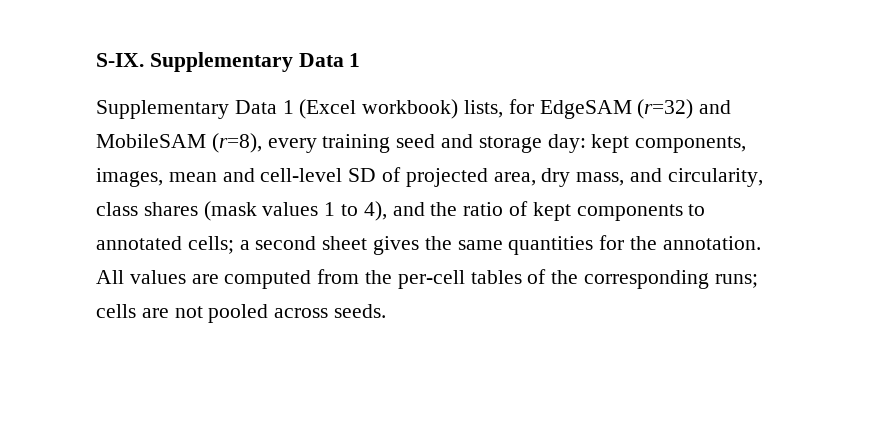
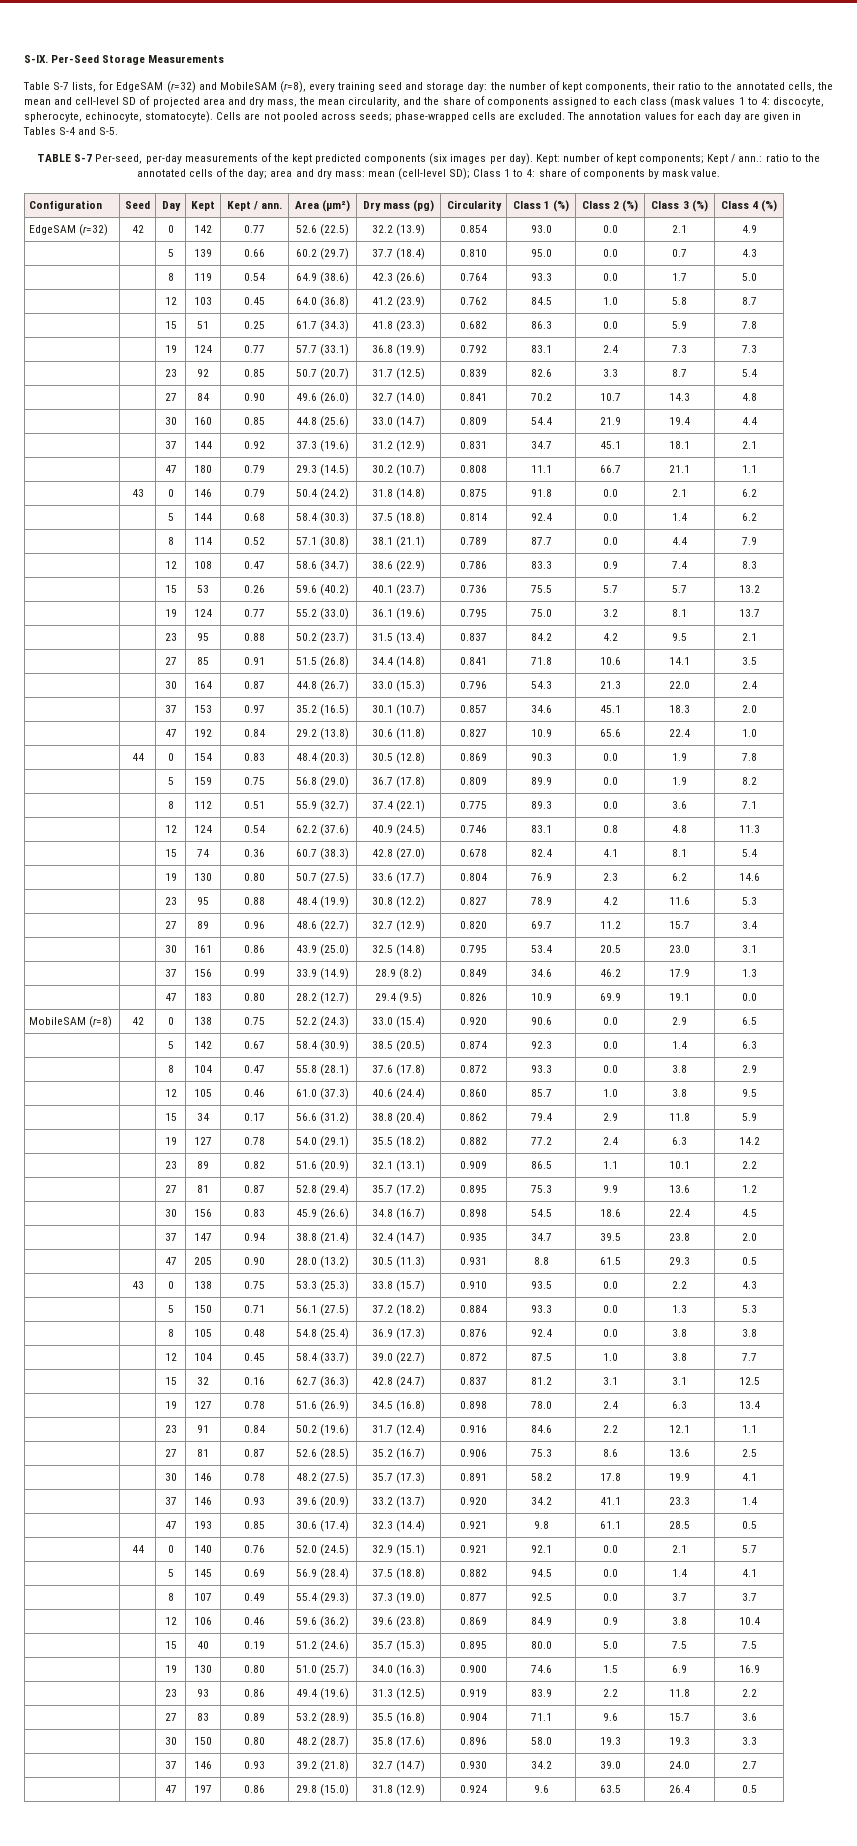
- S-IX. Supplementary Data 1
- Supplementary Data 1 (Excel workbook) lists, for EdgeSAM (r=32) and MobileSAM (r=8), every training seed and storage day: kept components, images, mean and cell-level SD of projected area, dry mass, and circularity, class shares (mask values 1 to 4), and the ratio of kept components to annotated cells; a second sheet gives the same quantities for the annotation. All values are computed from the per-cell tables of the corresponding runs; cells are not pooled across seeds.
+ S-IX. Per-Seed Storage Measurements
+ Table S-7 lists, for EdgeSAM (r=32) and MobileSAM (r=8), every training seed and storage day: the number of kept components, their ratio to the annotated cells, the mean and cell-level SD of projected area and dry mass, the mean circularity, and the share of components assigned to each class (mask values 1 to 4: discocyte, spherocyte, echinocyte, stomatocyte). Cells are not pooled across seeds; phase-wrapped cells are excluded. The annotation values for each day are given in Tables S-4 and S-5.
+ TABLE S-7 Per-seed, per-day measurements of the kept predicted components (six images per day). Kept: number of kept components; Kept / ann.: ratio to the annotated cells of the day; area and dry mass: mean (cell-level SD); Class 1 to 4: share of components by mask value.
+ Configuration | Seed | Day | Kept | Kept / ann. | Area (µm²) | Dry mass (pg) | Circularity | Class 1 (%) | Class 2 (%) | Class 3 (%) | Class 4 (%)
+ EdgeSAM (r=32) | 42 | 0 | 142 | 0.77 | 52.6 (22.5) | 32.2 (13.9) | 0.854 | 93.0 | 0.0 | 2.1 | 4.9
+ | | 5 | 139 | 0.66 | 60.2 (29.7) | 37.7 (18.4) | 0.810 | 95.0 | 0.0 | 0.7 | 4.3
+ | | 8 | 119 | 0.54 | 64.9 (38.6) | 42.3 (26.6) | 0.764 | 93.3 | 0.0 | 1.7 | 5.0
+ | | 12 | 103 | 0.45 | 64.0 (36.8) | 41.2 (23.9) | 0.762 | 84.5 | 1.0 | 5.8 | 8.7
+ | | 15 | 51 | 0.25 | 61.7 (34.3) | 41.8 (23.3) | 0.682 | 86.3 | 0.0 | 5.9 | 7.8
+ | | 19 | 124 | 0.77 | 57.7 (33.1) | 36.8 (19.9) | 0.792 | 83.1 | 2.4 | 7.3 | 7.3
+ | | 23 | 92 | 0.85 | 50.7 (20.7) | 31.7 (12.5) | 0.839 | 82.6 | 3.3 | 8.7 | 5.4
+ | | 27 | 84 | 0.90 | 49.6 (26.0) | 32.7 (14.0) | 0.841 | 70.2 | 10.7 | 14.3 | 4.8
+ | | 30 | 160 | 0.85 | 44.8 (25.6) | 33.0 (14.7) | 0.809 | 54.4 | 21.9 | 19.4 | 4.4
+ | | 37 | 144 | 0.92 | 37.3 (19.6) | 31.2 (12.9) | 0.831 | 34.7 | 45.1 | 18.1 | 2.1
+ | | 47 | 180 | 0.79 | 29.3 (14.5) | 30.2 (10.7) | 0.808 | 11.1 | 66.7 | 21.1 | 1.1
+ | 43 | 0 | 146 | 0.79 | 50.4 (24.2) | 31.8 (14.8) | 0.875 | 91.8 | 0.0 | 2.1 | 6.2
+ | | 5 | 144 | 0.68 | 58.4 (30.3) | 37.5 (18.8) | 0.814 | 92.4 | 0.0 | 1.4 | 6.2
+ | | 8 | 114 | 0.52 | 57.1 (30.8) | 38.1 (21.1) | 0.789 | 87.7 | 0.0 | 4.4 | 7.9
+ | | 12 | 108 | 0.47 | 58.6 (34.7) | 38.6 (22.9) | 0.786 | 83.3 | 0.9 | 7.4 | 8.3
+ | | 15 | 53 | 0.26 | 59.6 (40.2) | 40.1 (23.7) | 0.736 | 75.5 | 5.7 | 5.7 | 13.2
+ | | 19 | 124 | 0.77 | 55.2 (33.0) | 36.1 (19.6) | 0.795 | 75.0 | 3.2 | 8.1 | 13.7
+ | | 23 | 95 | 0.88 | 50.2 (23.7) | 31.5 (13.4) | 0.837 | 84.2 | 4.2 | 9.5 | 2.1
+ | | 27 | 85 | 0.91 | 51.5 (26.8) | 34.4 (14.8) | 0.841 | 71.8 | 10.6 | 14.1 | 3.5
+ | | 30 | 164 | 0.87 | 44.8 (26.7) | 33.0 (15.3) | 0.796 | 54.3 | 21.3 | 22.0 | 2.4
+ | | 37 | 153 | 0.97 | 35.2 (16.5) | 30.1 (10.7) | 0.857 | 34.6 | 45.1 | 18.3 | 2.0
+ | | 47 | 192 | 0.84 | 29.2 (13.8) | 30.6 (11.8) | 0.827 | 10.9 | 65.6 | 22.4 | 1.0
+ | 44 | 0 | 154 | 0.83 | 48.4 (20.3) | 30.5 (12.8) | 0.869 | 90.3 | 0.0 | 1.9 | 7.8
+ | | 5 | 159 | 0.75 | 56.8 (29.0) | 36.7 (17.8) | 0.809 | 89.9 | 0.0 | 1.9 | 8.2
+ | | 8 | 112 | 0.51 | 55.9 (32.7) | 37.4 (22.1) | 0.775 | 89.3 | 0.0 | 3.6 | 7.1
+ | | 12 | 124 | 0.54 | 62.2 (37.6) | 40.9 (24.5) | 0.746 | 83.1 | 0.8 | 4.8 | 11.3
+ | | 15 | 74 | 0.36 | 60.7 (38.3) | 42.8 (27.0) | 0.678 | 82.4 | 4.1 | 8.1 | 5.4
+ | | 19 | 130 | 0.80 | 50.7 (27.5) | 33.6 (17.7) | 0.804 | 76.9 | 2.3 | 6.2 | 14.6
+ | | 23 | 95 | 0.88 | 48.4 (19.9) | 30.8 (12.2) | 0.827 | 78.9 | 4.2 | 11.6 | 5.3
+ | | 27 | 89 | 0.96 | 48.6 (22.7) | 32.7 (12.9) | 0.820 | 69.7 | 11.2 | 15.7 | 3.4
+ | | 30 | 161 | 0.86 | 43.9 (25.0) | 32.5 (14.8) | 0.795 | 53.4 | 20.5 | 23.0 | 3.1
+ | | 37 | 156 | 0.99 | 33.9 (14.9) | 28.9 (8.2) | 0.849 | 34.6 | 46.2 | 17.9 | 1.3
+ | | 47 | 183 | 0.80 | 28.2 (12.7) | 29.4 (9.5) | 0.826 | 10.9 | 69.9 | 19.1 | 0.0
+ MobileSAM (r=8) | 42 | 0 | 138 | 0.75 | 52.2 (24.3) | 33.0 (15.4) | 0.920 | 90.6 | 0.0 | 2.9 | 6.5
+ | | 5 | 142 | 0.67 | 58.4 (30.9) | 38.5 (20.5) | 0.874 | 92.3 | 0.0 | 1.4 | 6.3
+ | | 8 | 104 | 0.47 | 55.8 (28.1) | 37.6 (17.8) | 0.872 | 93.3 | 0.0 | 3.8 | 2.9
+ | | 12 | 105 | 0.46 | 61.0 (37.3) | 40.6 (24.4) | 0.860 | 85.7 | 1.0 | 3.8 | 9.5
+ | | 15 | 34 | 0.17 | 56.6 (31.2) | 38.8 (20.4) | 0.862 | 79.4 | 2.9 | 11.8 | 5.9
+ | | 19 | 127 | 0.78 | 54.0 (29.1) | 35.5 (18.2) | 0.882 | 77.2 | 2.4 | 6.3 | 14.2
+ | | 23 | 89 | 0.82 | 51.6 (20.9) | 32.1 (13.1) | 0.909 | 86.5 | 1.1 | 10.1 | 2.2
+ | | 27 | 81 | 0.87 | 52.8 (29.4) | 35.7 (17.2) | 0.895 | 75.3 | 9.9 | 13.6 | 1.2
+ | | 30 | 156 | 0.83 | 45.9 (26.6) | 34.8 (16.7) | 0.898 | 54.5 | 18.6 | 22.4 | 4.5
+ | | 37 | 147 | 0.94 | 38.8 (21.4) | 32.4 (14.7) | 0.935 | 34.7 | 39.5 | 23.8 | 2.0
+ | | 47 | 205 | 0.90 | 28.0 (13.2) | 30.5 (11.3) | 0.931 | 8.8 | 61.5 | 29.3 | 0.5
+ | 43 | 0 | 138 | 0.75 | 53.3 (25.3) | 33.8 (15.7) | 0.910 | 93.5 | 0.0 | 2.2 | 4.3
+ | | 5 | 150 | 0.71 | 56.1 (27.5) | 37.2 (18.2) | 0.884 | 93.3 | 0.0 | 1.3 | 5.3
+ | | 8 | 105 | 0.48 | 54.8 (25.4) | 36.9 (17.3) | 0.876 | 92.4 | 0.0 | 3.8 | 3.8
+ | | 12 | 104 | 0.45 | 58.4 (33.7) | 39.0 (22.7) | 0.872 | 87.5 | 1.0 | 3.8 | 7.7
+ | | 15 | 32 | 0.16 | 62.7 (36.3) | 42.8 (24.7) | 0.837 | 81.2 | 3.1 | 3.1 | 12.5
+ | | 19 | 127 | 0.78 | 51.6 (26.9) | 34.5 (16.8) | 0.898 | 78.0 | 2.4 | 6.3 | 13.4
+ | | 23 | 91 | 0.84 | 50.2 (19.6) | 31.7 (12.4) | 0.916 | 84.6 | 2.2 | 12.1 | 1.1
+ | | 27 | 81 | 0.87 | 52.6 (28.5) | 35.2 (16.7) | 0.906 | 75.3 | 8.6 | 13.6 | 2.5
+ | | 30 | 146 | 0.78 | 48.2 (27.5) | 35.7 (17.3) | 0.891 | 58.2 | 17.8 | 19.9 | 4.1
+ | | 37 | 146 | 0.93 | 39.6 (20.9) | 33.2 (13.7) | 0.920 | 34.2 | 41.1 | 23.3 | 1.4
+ | | 47 | 193 | 0.85 | 30.6 (17.4) | 32.3 (14.4) | 0.921 | 9.8 | 61.1 | 28.5 | 0.5
+ | 44 | 0 | 140 | 0.76 | 52.0 (24.5) | 32.9 (15.1) | 0.921 | 92.1 | 0.0 | 2.1 | 5.7
+ | | 5 | 145 | 0.69 | 56.9 (28.4) | 37.5 (18.8) | 0.882 | 94.5 | 0.0 | 1.4 | 4.1
+ | | 8 | 107 | 0.49 | 55.4 (29.3) | 37.3 (19.0) | 0.877 | 92.5 | 0.0 | 3.7 | 3.7
+ | | 12 | 106 | 0.46 | 59.6 (36.2) | 39.6 (23.8) | 0.869 | 84.9 | 0.9 | 3.8 | 10.4
+ | | 15 | 40 | 0.19 | 51.2 (24.6) | 35.7 (15.3) | 0.895 | 80.0 | 5.0 | 7.5 | 7.5
+ | | 19 | 130 | 0.80 | 51.0 (25.7) | 34.0 (16.3) | 0.900 | 74.6 | 1.5 | 6.9 | 16.9
+ | | 23 | 93 | 0.86 | 49.4 (19.6) | 31.3 (12.5) | 0.919 | 83.9 | 2.2 | 11.8 | 2.2
+ | | 27 | 83 | 0.89 | 53.2 (28.9) | 35.5 (16.8) | 0.904 | 71.1 | 9.6 | 15.7 | 3.6
+ | | 30 | 150 | 0.80 | 48.2 (28.7) | 35.8 (17.6) | 0.896 | 58.0 | 19.3 | 19.3 | 3.3
+ | | 37 | 146 | 0.93 | 39.2 (21.8) | 32.7 (14.7) | 0.930 | 34.2 | 39.0 | 24.0 | 2.7
+ | | 47 | 197 | 0.86 | 29.8 (15.0) | 31.8 (12.9) | 0.924 | 9.6 | 63.5 | 26.4 | 0.5

